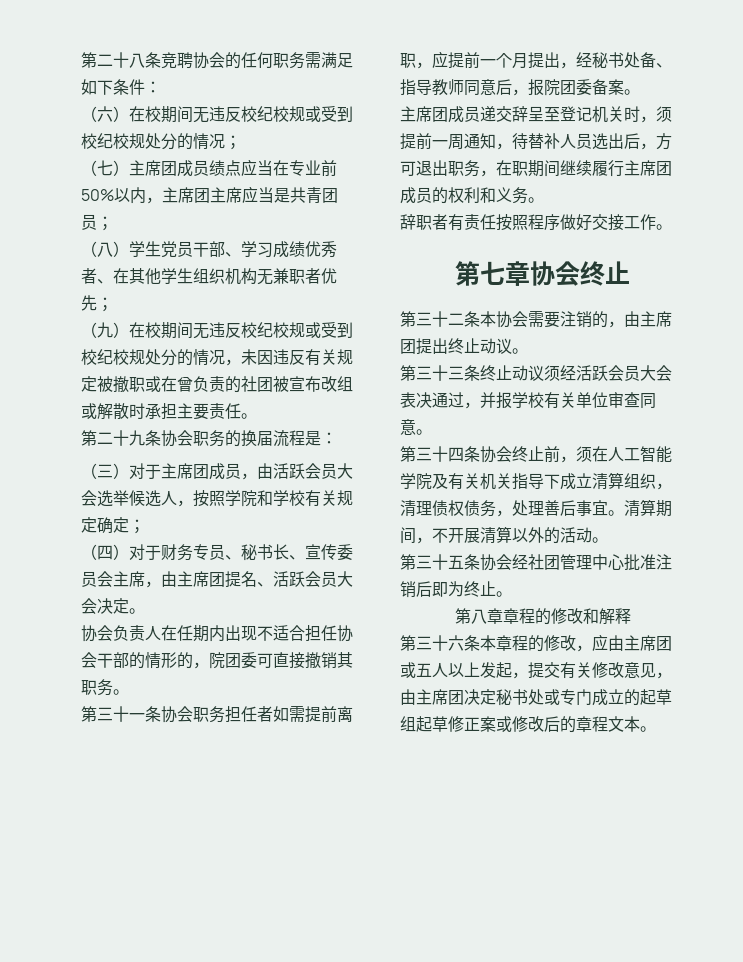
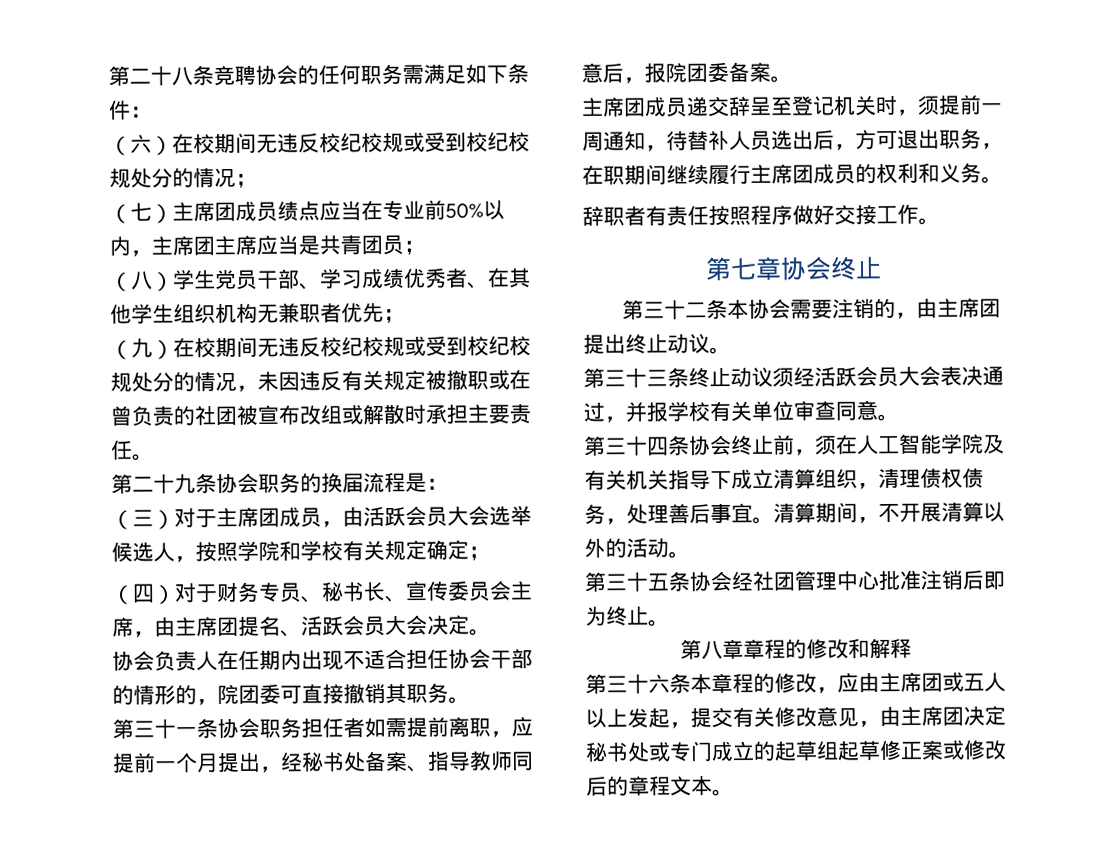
- 第三十一条协会职务担任者如需提前离职，应提前一个月提出，经秘书处备、指导教师同意后，报院团委备案。
+ 第三十一条协会职务担任者如需提前离职，应提前一个月提出，经秘书处备案、指导教师同意后，报院团委备案。

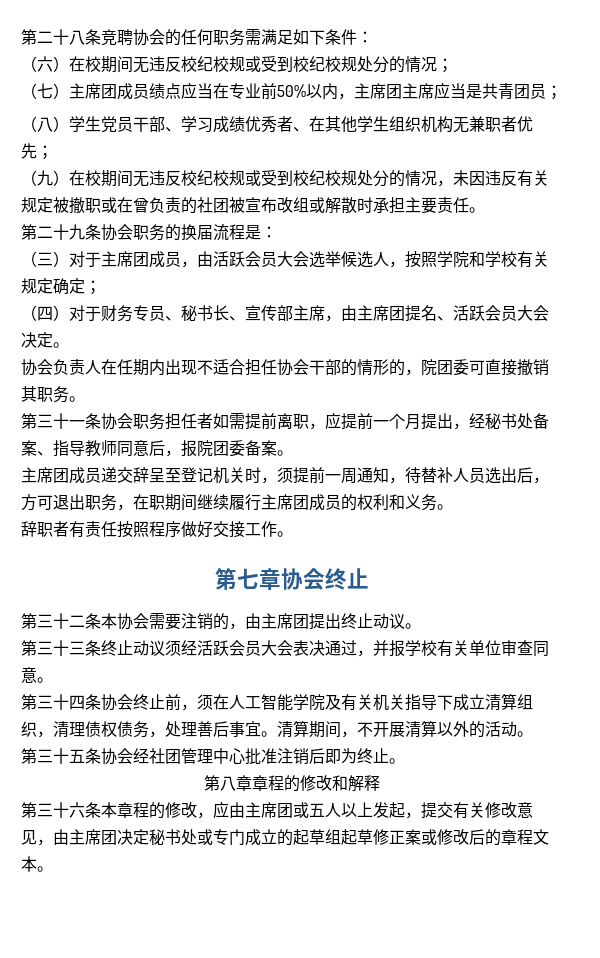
- （四）对于财务专员、秘书长、宣传委员会主席，由主席团提名、活跃会员大会决定。
+ （四）对于财务专员、秘书长、宣传部主席，由主席团提名、活跃会员大会决定。

